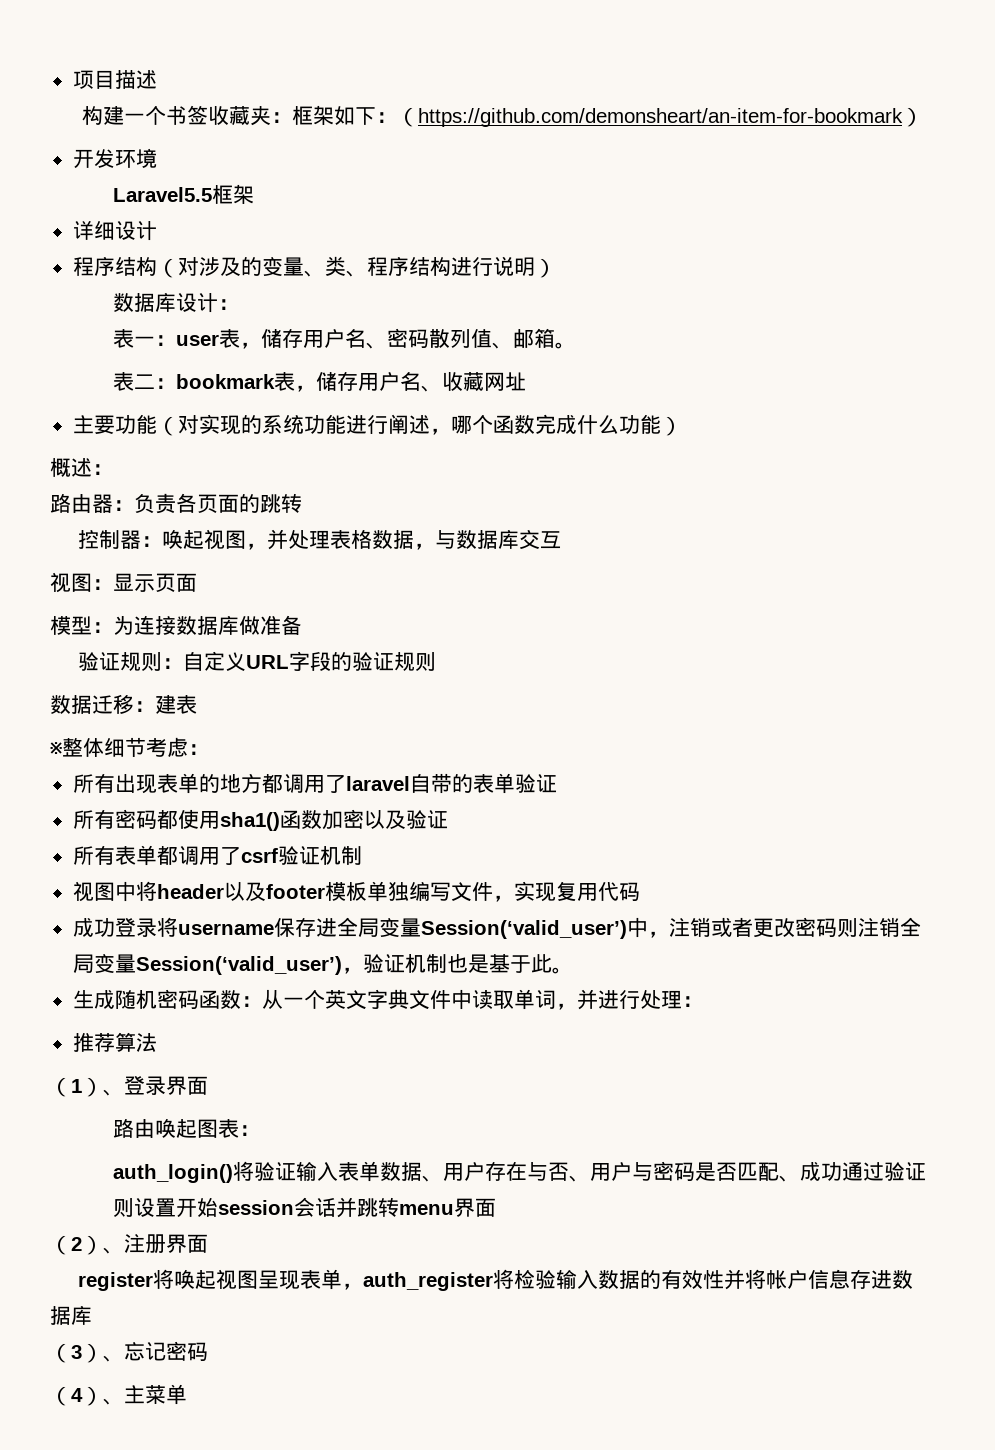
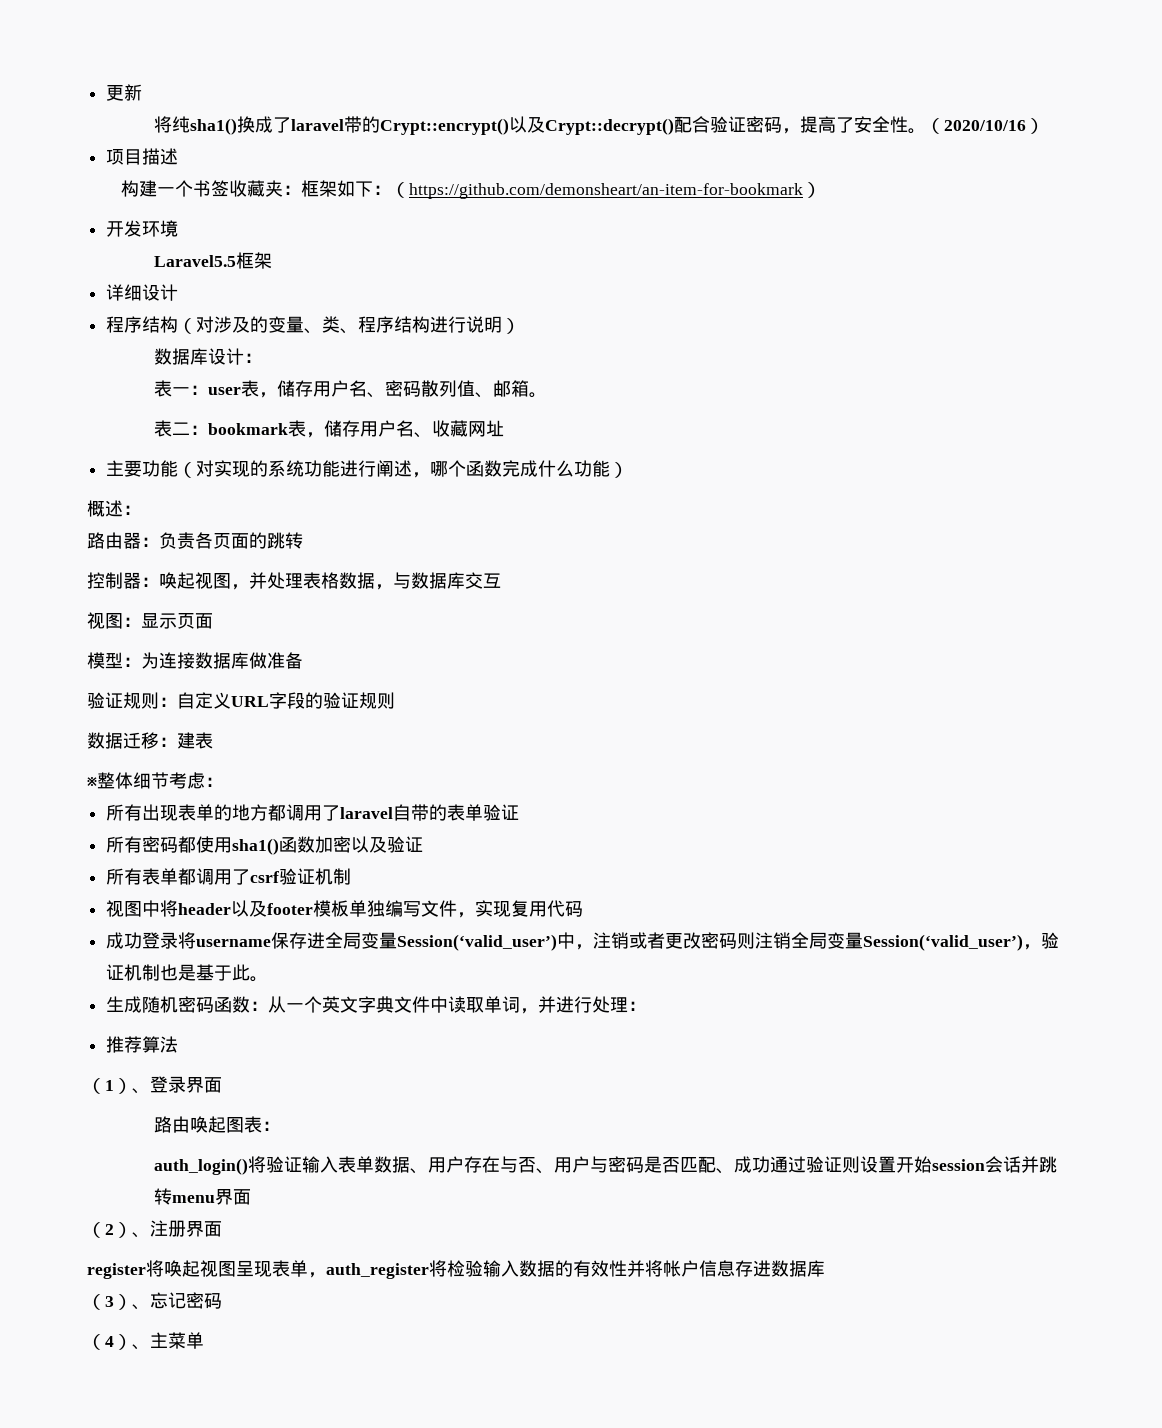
+ 更新
+ 将纯sha1()换成了laravel带的Crypt::encrypt()以及Crypt::decrypt()配合验证密码，提高了安全性。（2020/10/16）

